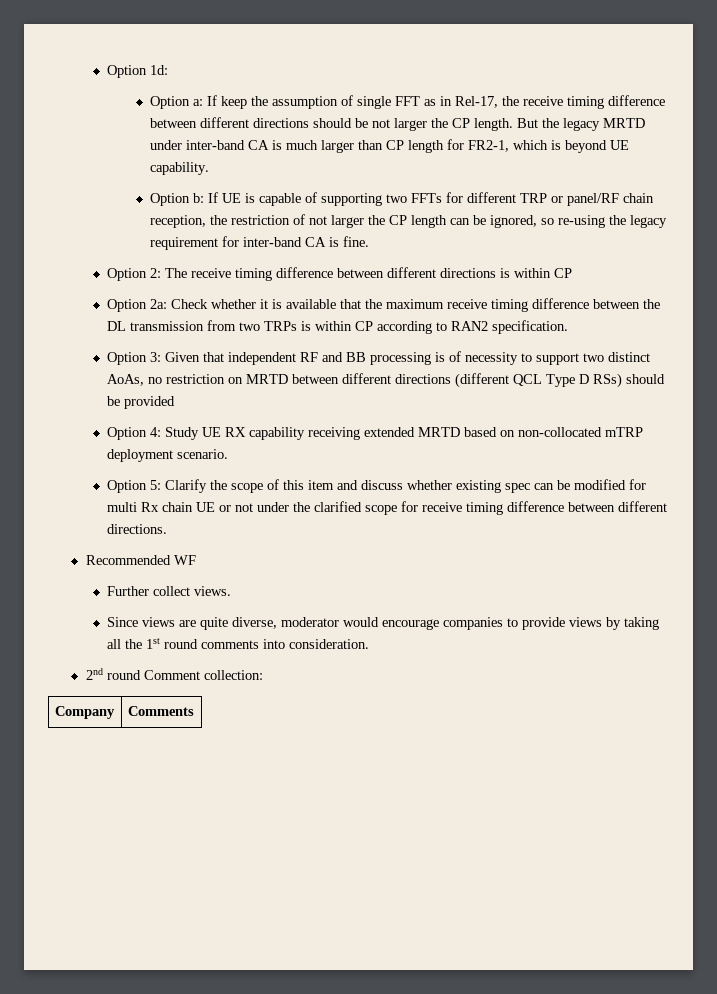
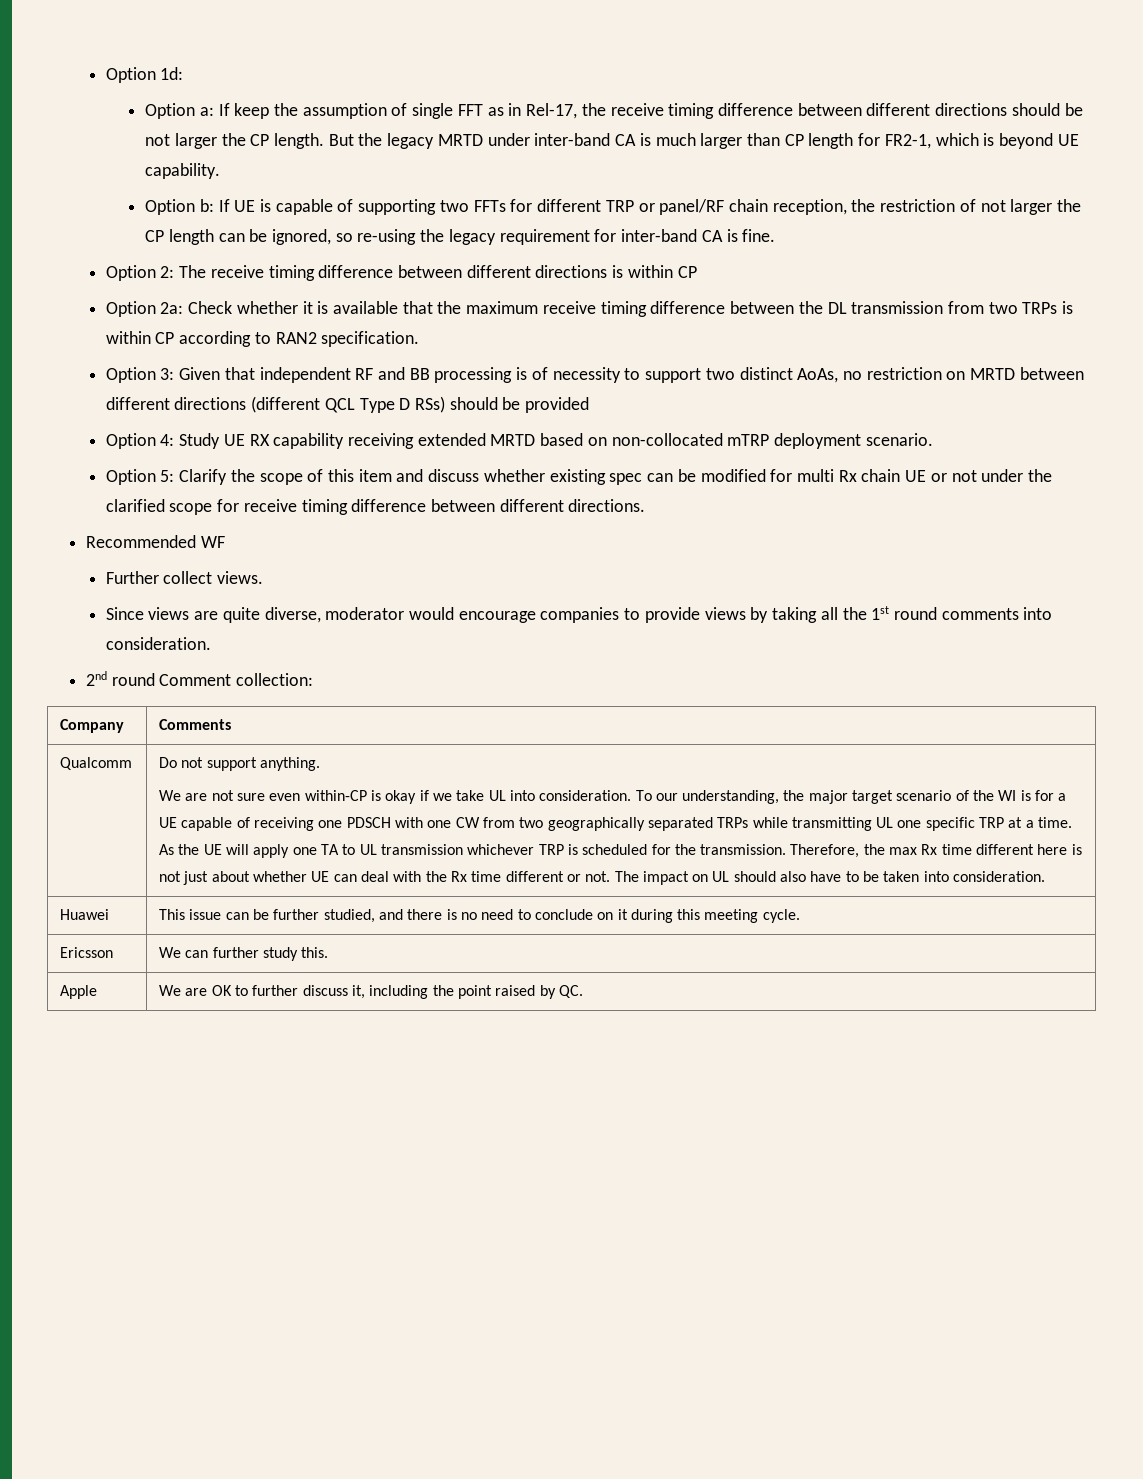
+ Qualcomm | Do not support anything.
+ We are not sure even within-CP is okay if we take UL into consideration. To our understanding, the major target scenario of the WI is for a UE capable of receiving one PDSCH with one CW from two geographically separated TRPs while transmitting UL one specific TRP at a time. As the UE will apply one TA to UL transmission whichever TRP is scheduled for the transmission. Therefore, the max Rx time different here is not just about whether UE can deal with the Rx time different or not. The impact on UL should also have to be taken into consideration.
+ Huawei | This issue can be further studied, and there is no need to conclude on it during this meeting cycle.
+ Ericsson | We can further study this.
+ Apple | We are OK to further discuss it, including the point raised by QC.

